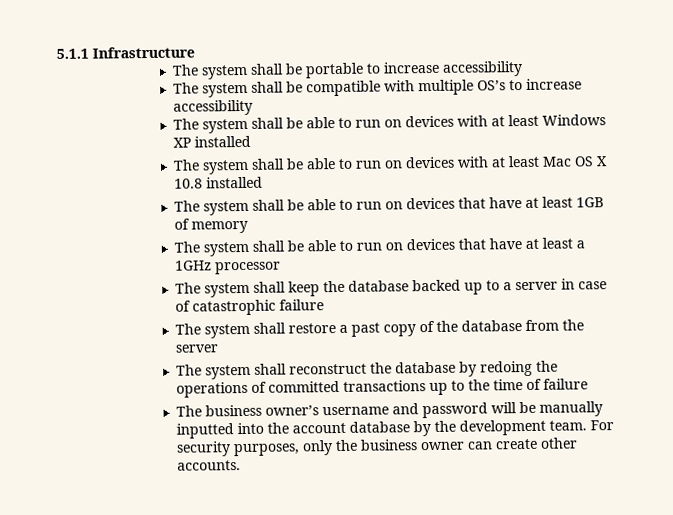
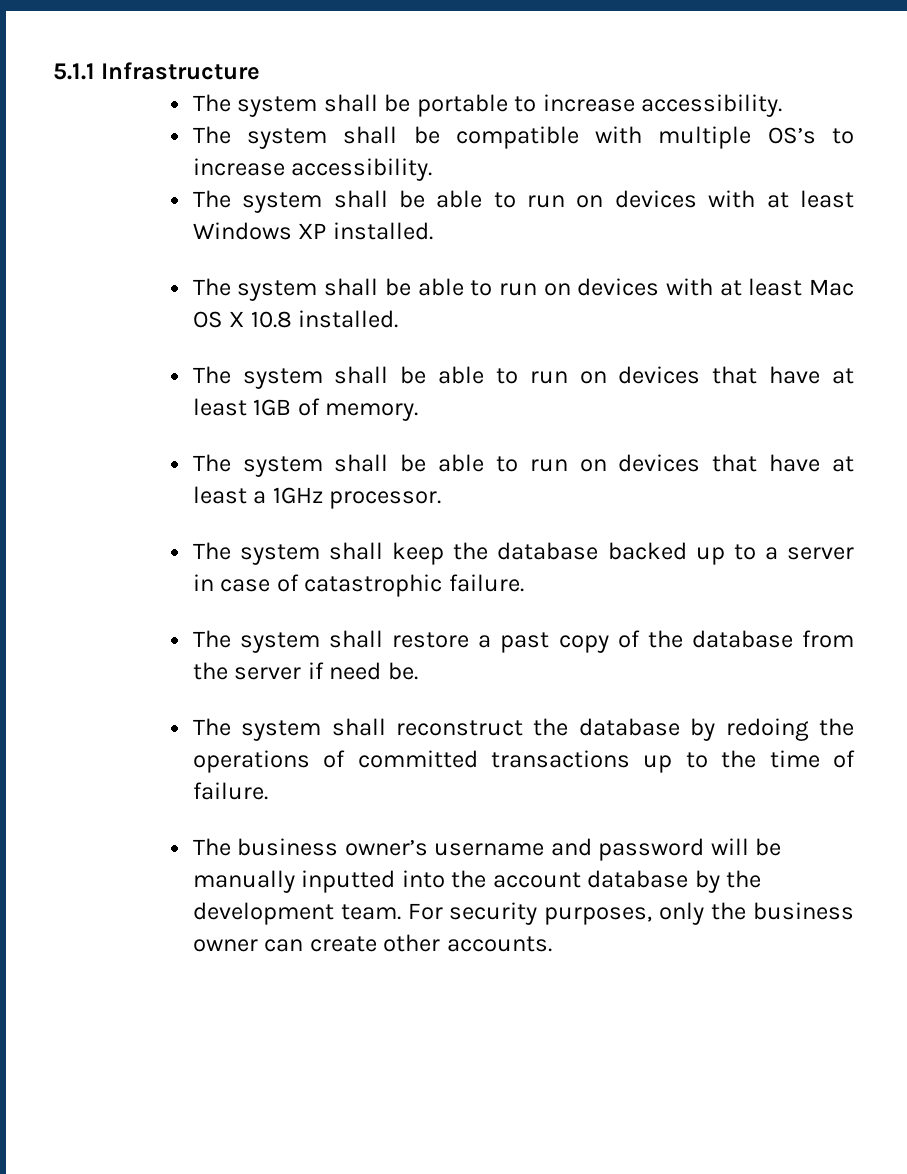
- The system shall be portable to increase accessibility
+ The system shall be portable to increase accessibility.
- The system shall be compatible with multiple OS’s to increase accessibility
+ The system shall be compatible with multiple OS’s to increase accessibility.
- The system shall be able to run on devices with at least Windows XP installed
+ The system shall be able to run on devices with at least Windows XP installed.
- The system shall be able to run on devices with at least Mac OS X 10.8 installed
+ The system shall be able to run on devices with at least Mac OS X 10.8 installed.
- The system shall be able to run on devices that have at least 1GB of memory
+ The system shall be able to run on devices that have at least 1GB of memory.
- The system shall be able to run on devices that have at least a 1GHz processor
+ The system shall be able to run on devices that have at least a 1GHz processor.
- The system shall keep the database backed up to a server in case of catastrophic failure
+ The system shall keep the database backed up to a server in case of catastrophic failure.
- The system shall restore a past copy of the database from the server
+ The system shall restore a past copy of the database from the server if need be.
- The system shall reconstruct the database by redoing the operations of committed transactions up to the time of failure
+ The system shall reconstruct the database by redoing the operations of committed transactions up to the time of failure.

